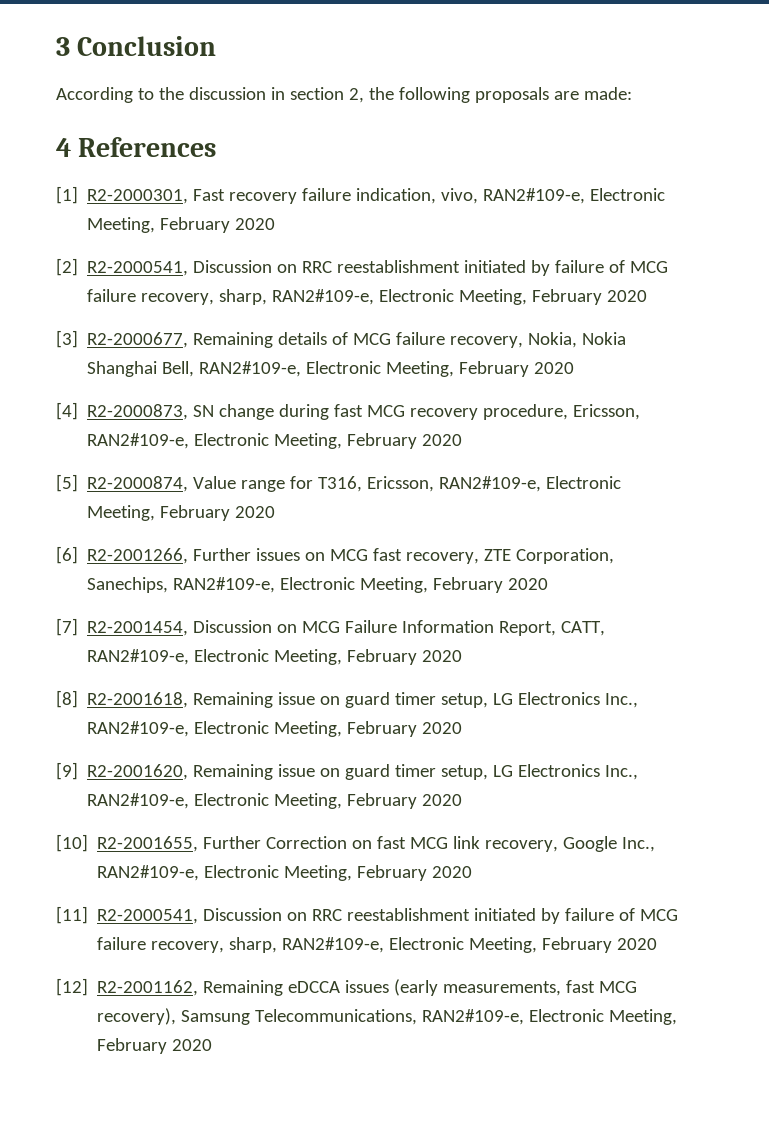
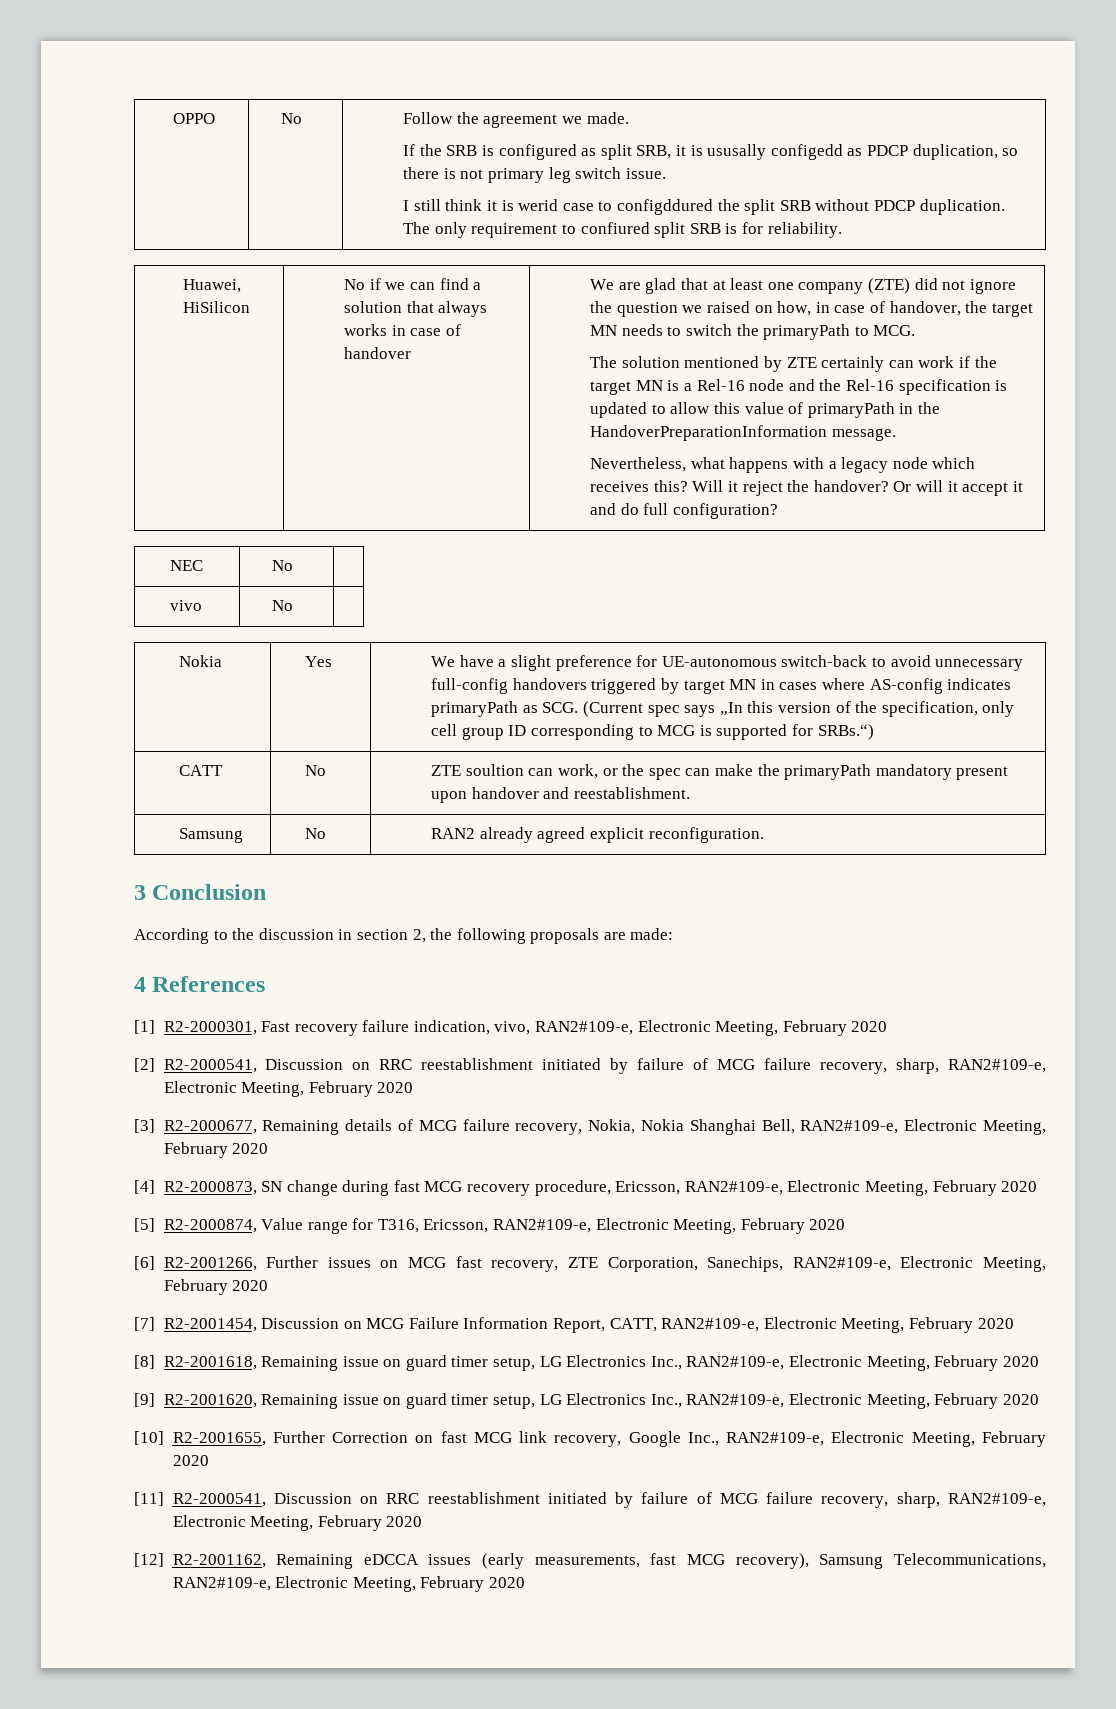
+ OPPO | No | Follow the agreement we made.
+ If the SRB is configured as split SRB, it is ususally configedd as PDCP duplication, so there is not primary leg switch issue.
+ I still think it is werid case to configddured the split SRB without PDCP duplication. The only requirement to confiured split SRB is for reliability.
+ Huawei, HiSilicon | No if we can find a solution that always works in case of handover | We are glad that at least one company (ZTE) did not ignore the question we raised on how, in case of handover, the target MN needs to switch the primaryPath to MCG.
+ The solution mentioned by ZTE certainly can work if the target MN is a Rel-16 node and the Rel-16 specification is updated to allow this value of primaryPath in the HandoverPreparationInformation message.
+ Nevertheless, what happens with a legacy node which receives this? Will it reject the handover? Or will it accept it and do full configuration?
+ NEC | No |
+ vivo | No |
+ Nokia | Yes | We have a slight preference for UE-autonomous switch-back to avoid unnecessary full-config handovers triggered by target MN in cases where AS-config indicates primaryPath as SCG. (Current spec says „In this version of the specification, only cell group ID corresponding to MCG is supported for SRBs.“)
+ CATT | No | ZTE soultion can work, or the spec can make the primaryPath mandatory present upon handover and reestablishment.
+ Samsung | No | RAN2 already agreed explicit reconfiguration.

